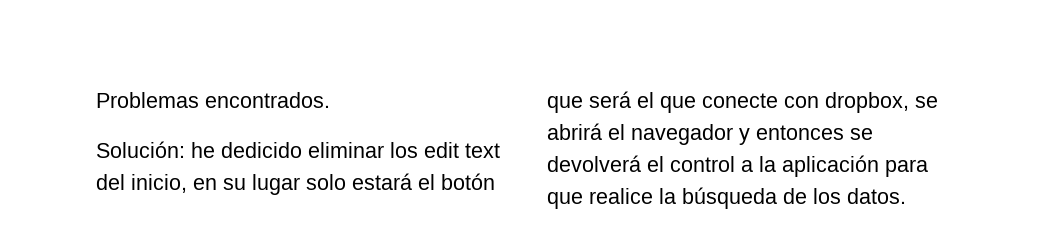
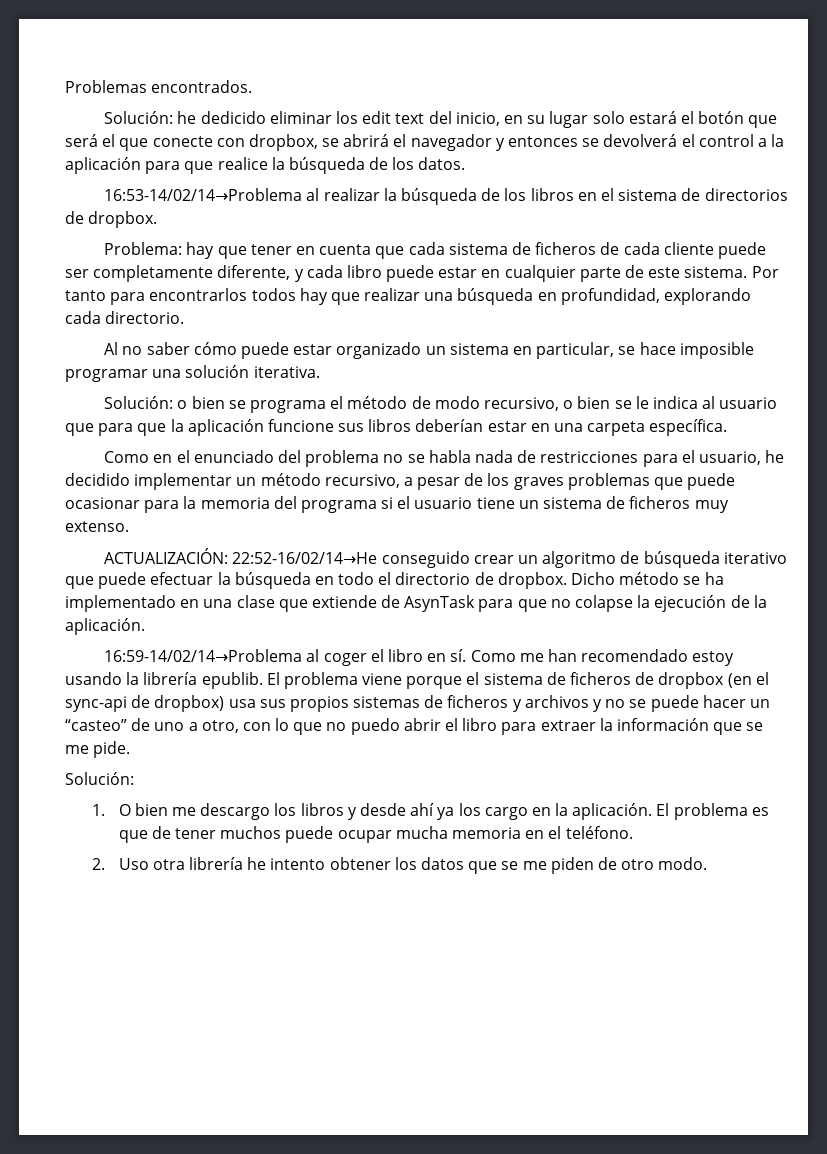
+ 16:53-14/02/14→Problema al realizar la búsqueda de los libros en el sistema de directorios de dropbox.
+ Problema: hay que tener en cuenta que cada sistema de ficheros de cada cliente puede ser completamente diferente, y cada libro puede estar en cualquier parte de este sistema. Por tanto para encontrarlos todos hay que realizar una búsqueda en profundidad, explorando cada directorio.
+ Al no saber cómo puede estar organizado un sistema en particular, se hace imposible programar una solución iterativa.
+ Solución: o bien se programa el método de modo recursivo, o bien se le indica al usuario que para que la aplicación funcione sus libros deberían estar en una carpeta específica.
+ Como en el enunciado del problema no se habla nada de restricciones para el usuario, he decidido implementar un método recursivo, a pesar de los graves problemas que puede ocasionar para la memoria del programa si el usuario tiene un sistema de ficheros muy extenso.
+ ACTUALIZACIÓN: 22:52-16/02/14→He conseguido crear un algoritmo de búsqueda iterativo que puede efectuar la búsqueda en todo el directorio de dropbox. Dicho método se ha implementado en una clase que extiende de AsynTask para que no colapse la ejecución de la aplicación.
+ 16:59-14/02/14→Problema al coger el libro en sí. Como me han recomendado estoy usando la librería epublib. El problema viene porque el sistema de ficheros de dropbox (en el sync-api de dropbox) usa sus propios sistemas de ficheros y archivos y no se puede hacer un “casteo” de uno a otro, con lo que no puedo abrir el libro para extraer la información que se me pide.
+ Solución:
+ 1. O bien me descargo los libros y desde ahí ya los cargo en la aplicación. El problema es que de tener muchos puede ocupar mucha memoria en el teléfono.
+ 2. Uso otra librería he intento obtener los datos que se me piden de otro modo.

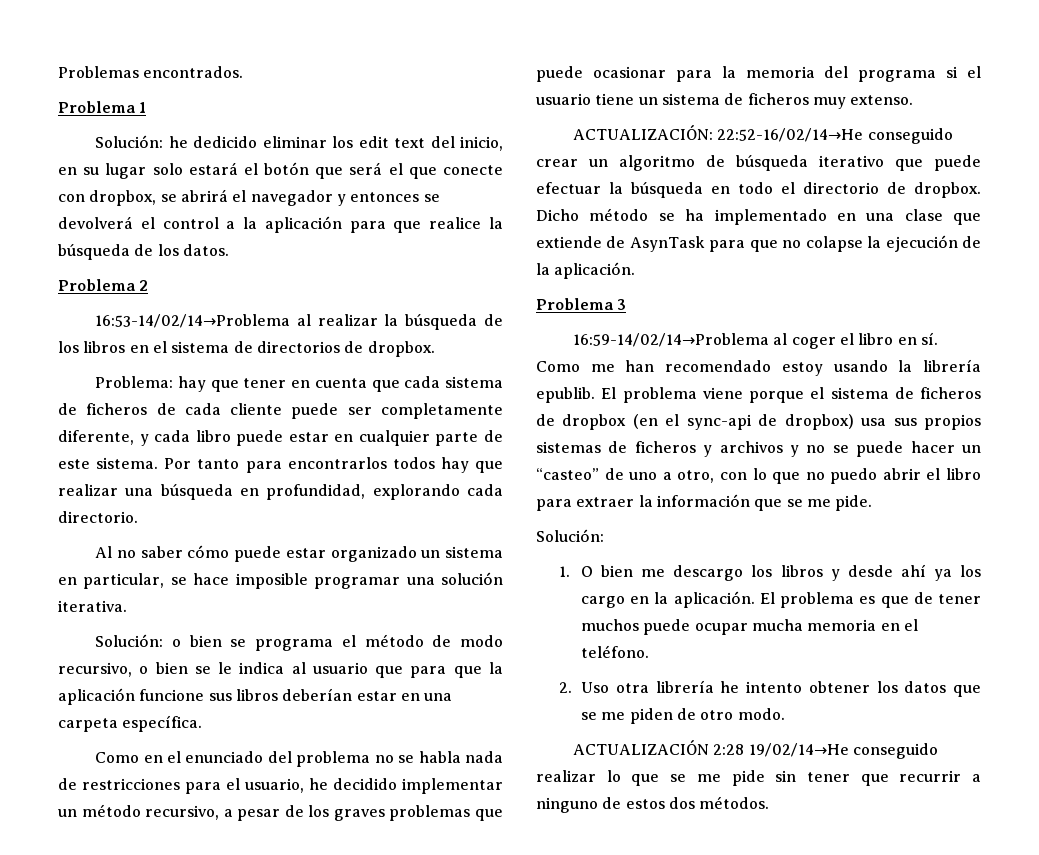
+ Problema 1
+ Problema 2
+ Problema 3
+ ACTUALIZACIÓN 2:28 19/02/14→He conseguido realizar lo que se me pide sin tener que recurrir a ninguno de estos dos métodos.

